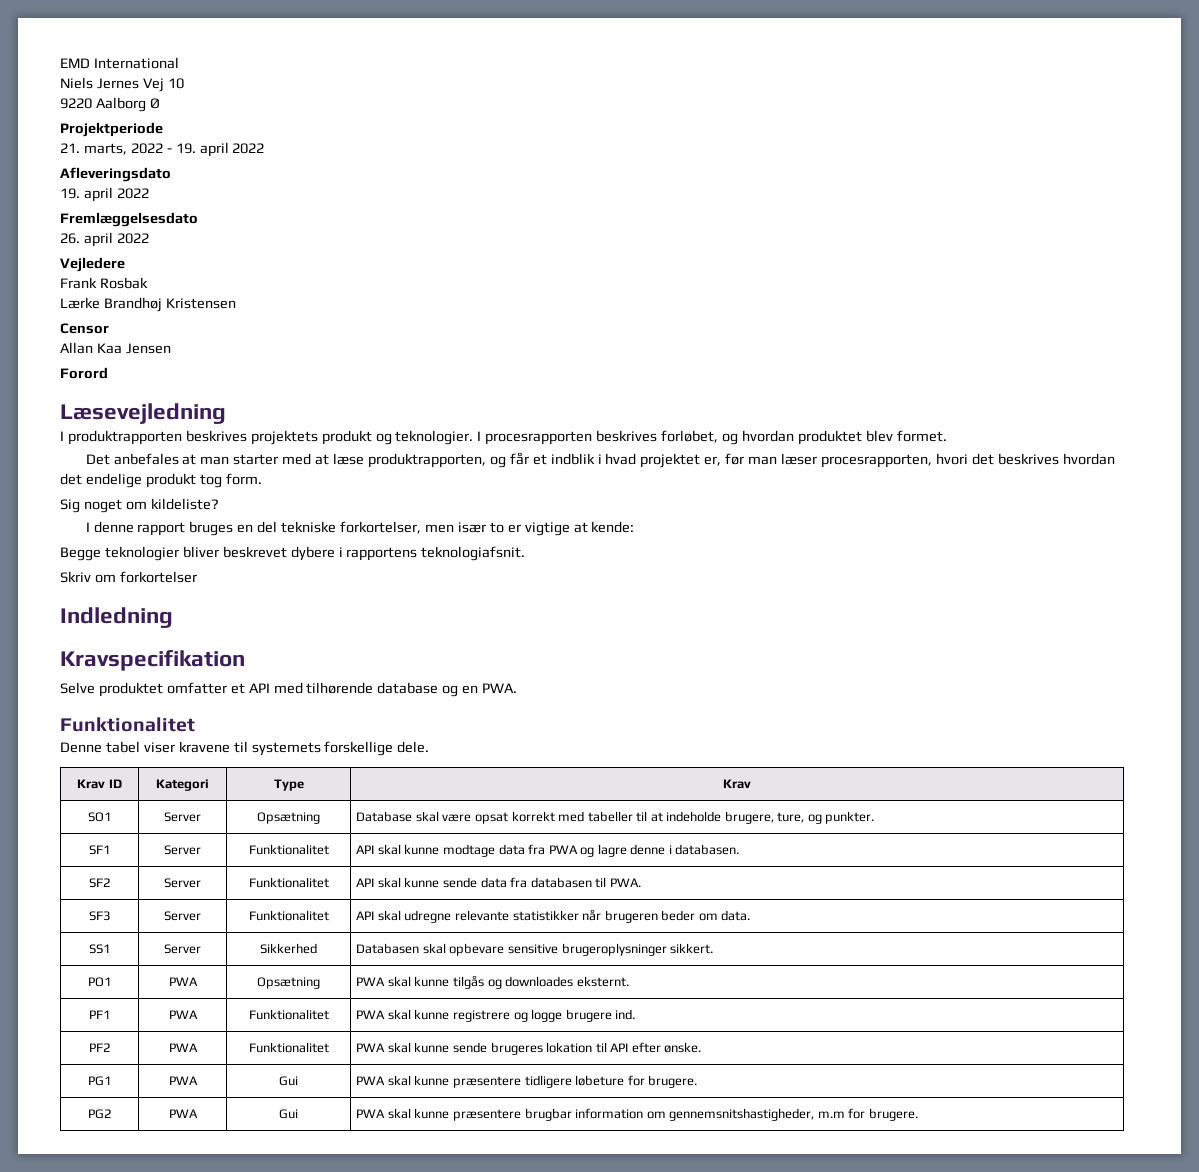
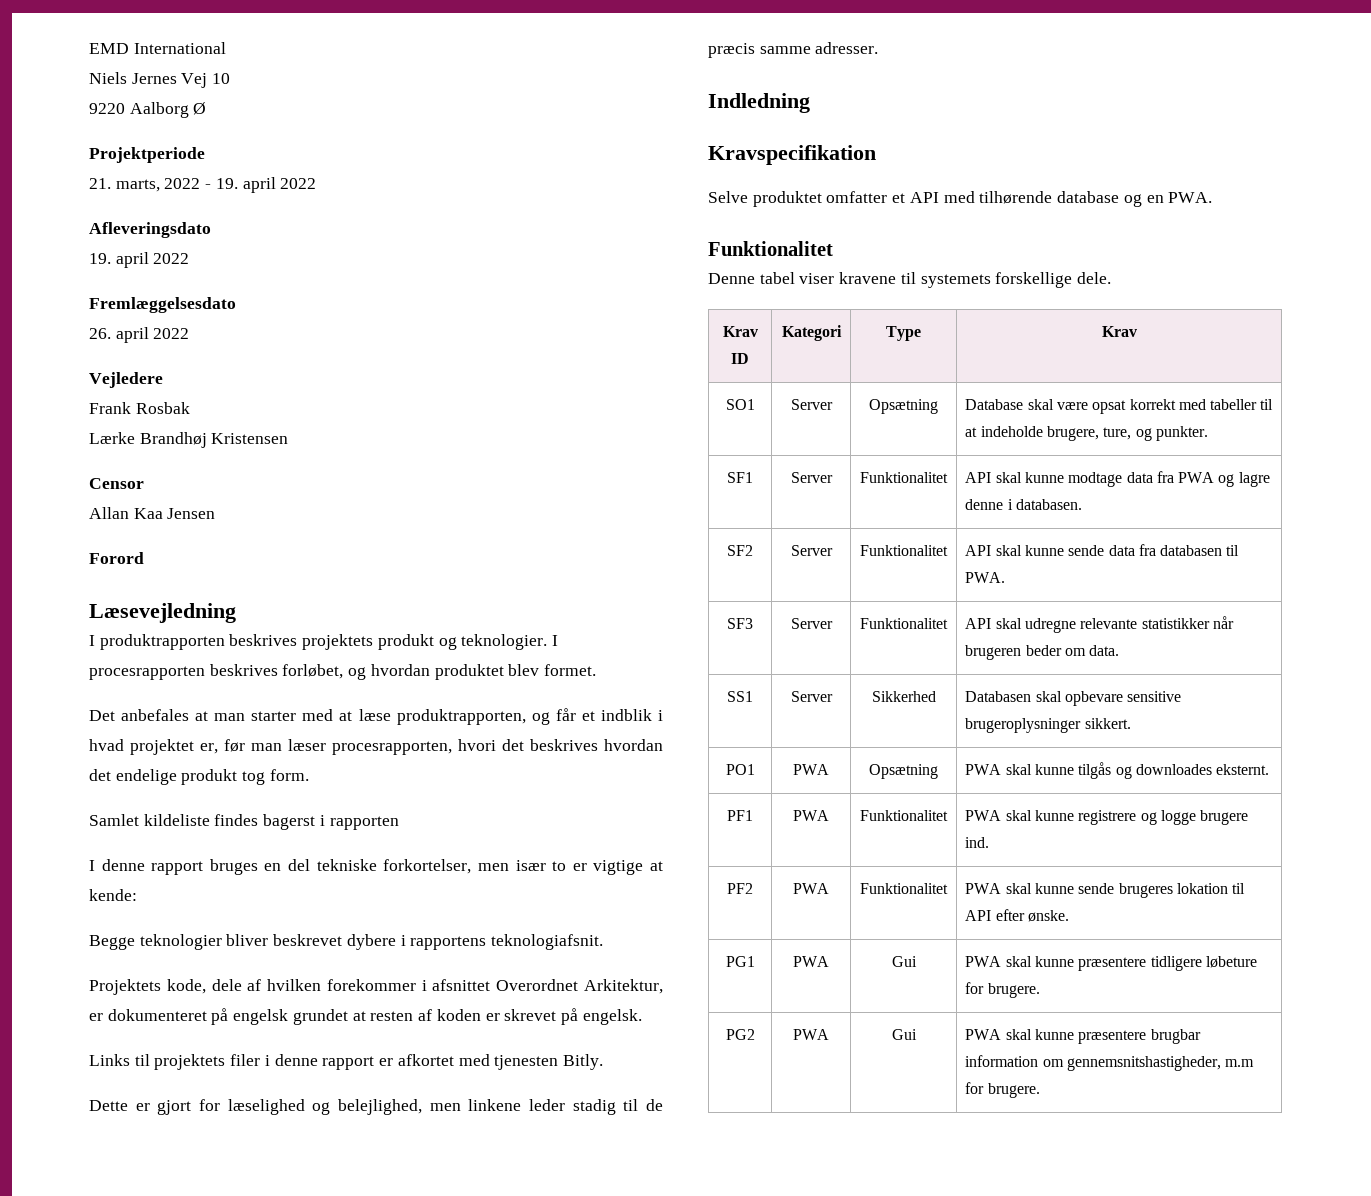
- Sig noget om kildeliste?
+ Samlet kildeliste findes bagerst i rapporten
- Skriv om forkortelser
+ Projektets kode, dele af hvilken forekommer i afsnittet Overordnet Arkitektur, er dokumenteret på engelsk grundet at resten af koden er skrevet på engelsk.
+ Links til projektets filer i denne rapport er afkortet med tjenesten Bitly.
+ Dette er gjort for læselighed og belejlighed, men linkene leder stadig til de præcis samme adresser.

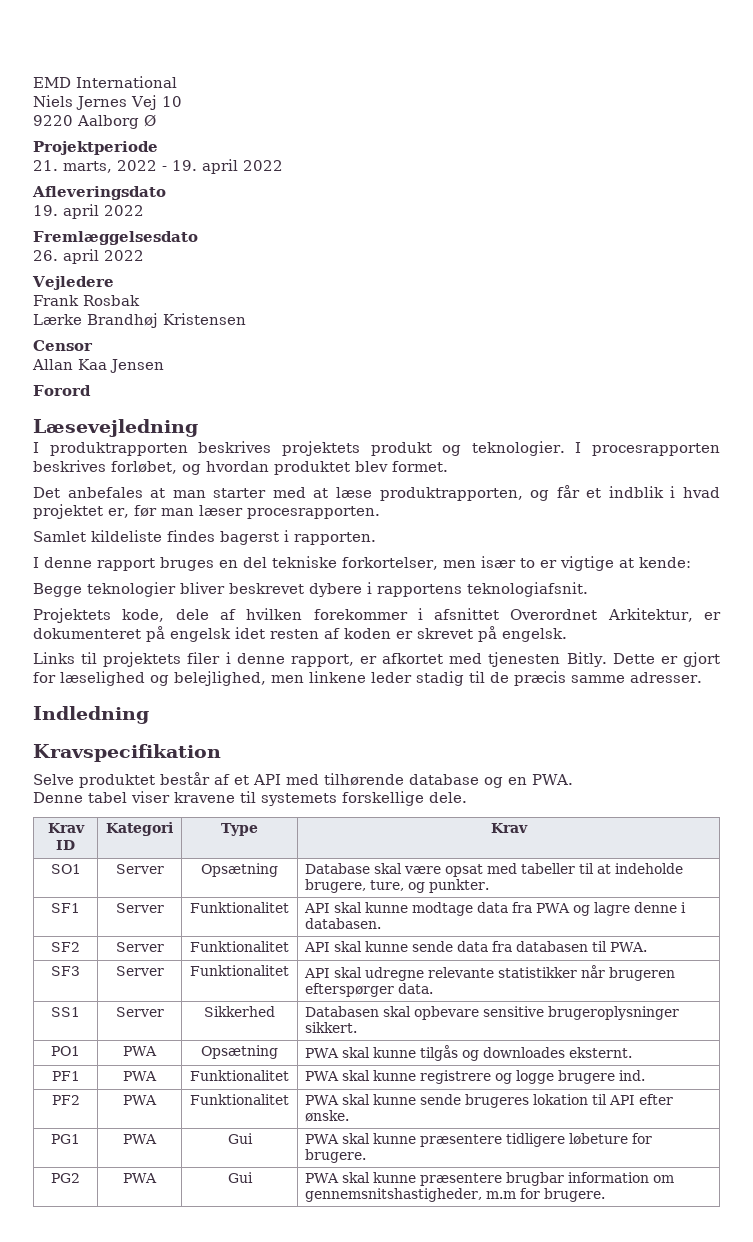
- Det anbefales at man starter med at læse produktrapporten, og får et indblik i hvad projektet er, før man læser procesrapporten, hvori det beskrives hvordan det endelige produkt tog form.
+ Det anbefales at man starter med at læse produktrapporten, og får et indblik i hvad projektet er, før man læser procesrapporten.
- Samlet kildeliste findes bagerst i rapporten
+ Samlet kildeliste findes bagerst i rapporten.
- Projektets kode, dele af hvilken forekommer i afsnittet Overordnet Arkitektur, er dokumenteret på engelsk grundet at resten af koden er skrevet på engelsk.
+ Projektets kode, dele af hvilken forekommer i afsnittet Overordnet Arkitektur, er dokumenteret på engelsk idet resten af koden er skrevet på engelsk.
- Links til projektets filer i denne rapport er afkortet med tjenesten Bitly.
- Dette er gjort for læselighed og belejlighed, men linkene leder stadig til de præcis samme adresser.
+ Links til projektets filer i denne rapport, er afkortet med tjenesten Bitly. Dette er gjort for læselighed og belejlighed, men linkene leder stadig til de præcis samme adresser.
- Selve produktet omfatter et API med tilhørende database og en PWA.
- Funktionalitet
+ Selve produktet består af et API med tilhørende database og en PWA.
- SO1 | Server | Opsætning | Database skal være opsat korrekt med tabeller til at indeholde brugere, ture, og punkter.
+ SO1 | Server | Opsætning | Database skal være opsat med tabeller til at indeholde brugere, ture, og punkter.
- SF3 | Server | Funktionalitet | API skal udregne relevante statistikker når brugeren beder om data.
+ SF3 | Server | Funktionalitet | API skal udregne relevante statistikker når brugeren efterspørger data.

